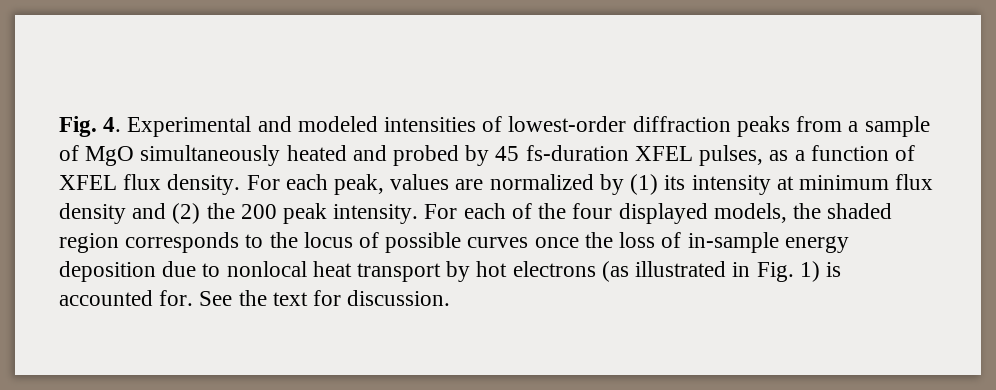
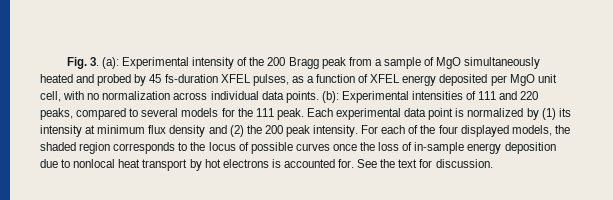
- Fig. 4. Experimental and modeled intensities of lowest-order diffraction peaks from a sample of MgO simultaneously heated and probed by 45 fs-duration XFEL pulses, as a function of XFEL flux density. For each peak, values are normalized by (1) its intensity at minimum flux density and (2) the 200 peak intensity.
+ Fig. 3. (a): Experimental intensity of the 200 Bragg peak from a sample of MgO simultaneously heated and probed by 45 fs-duration XFEL pulses, as a function of XFEL energy deposited per MgO unit cell, with no normalization across individual data points. (b): Experimental intensities of 111 and 220 peaks, compared to several models for the 111 peak. Each experimental data point is normalized by (1) its intensity at minimum flux density and (2) the 200 peak intensity.
- For each of the four displayed models, the shaded region corresponds to the locus of possible curves once the loss of in-sample energy deposition due to nonlocal heat transport by hot electrons (as illustrated in Fig. 1) is accounted for.
+ For each of the four displayed models, the shaded region corresponds to the locus of possible curves once the loss of in-sample energy deposition due to nonlocal heat transport by hot electrons is accounted for.

